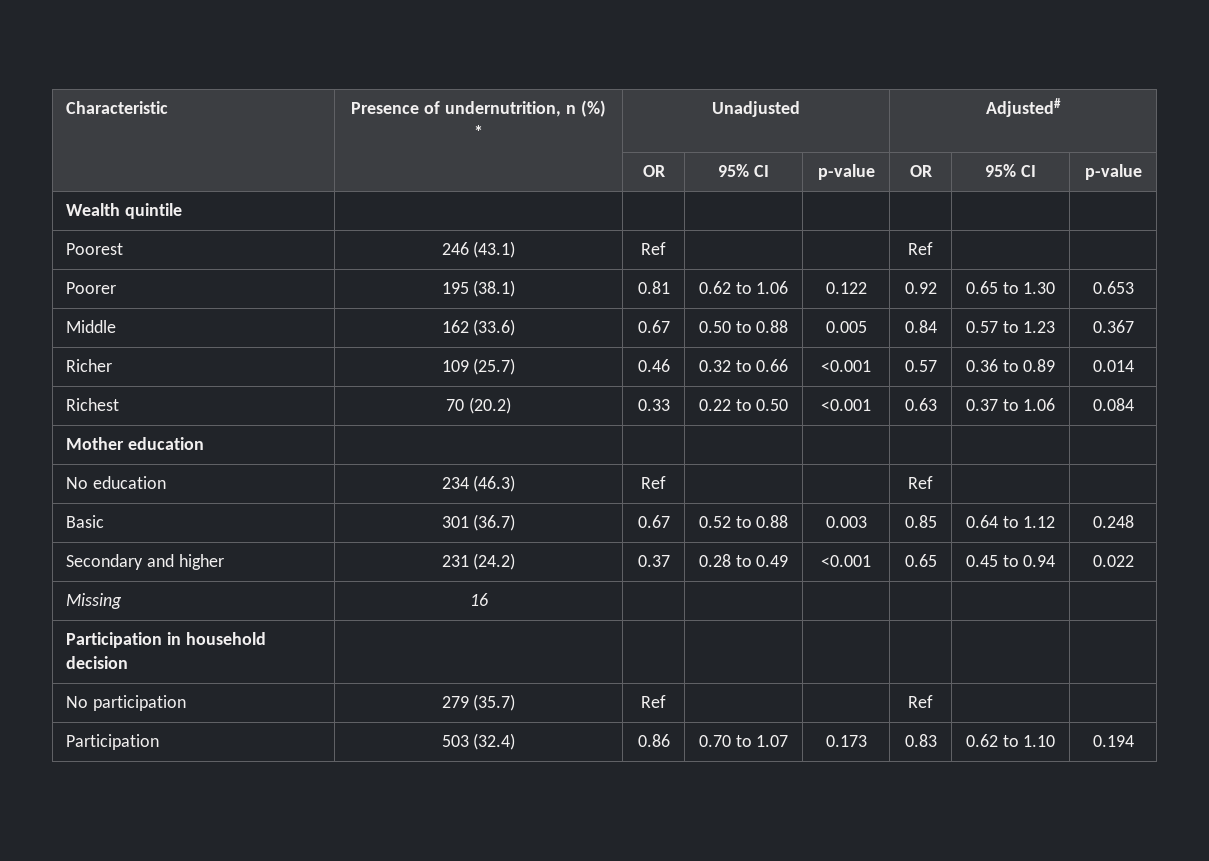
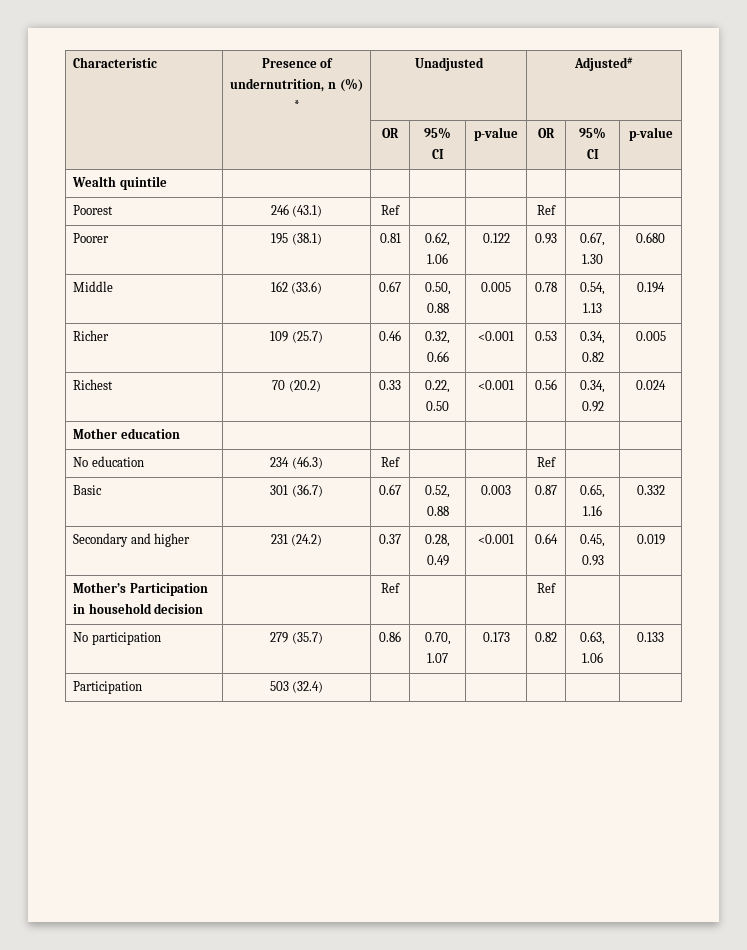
- Poorer | 195 (38.1) | 0.81 | 0.62 to 1.06 | 0.122 | 0.92 | 0.65 to 1.30 | 0.653
+ Poorer | 195 (38.1) | 0.81 | 0.62, 1.06 | 0.122 | 0.93 | 0.67, 1.30 | 0.680
- Middle | 162 (33.6) | 0.67 | 0.50 to 0.88 | 0.005 | 0.84 | 0.57 to 1.23 | 0.367
+ Middle | 162 (33.6) | 0.67 | 0.50, 0.88 | 0.005 | 0.78 | 0.54, 1.13 | 0.194
- Richer | 109 (25.7) | 0.46 | 0.32 to 0.66 | <0.001 | 0.57 | 0.36 to 0.89 | 0.014
+ Richer | 109 (25.7) | 0.46 | 0.32, 0.66 | <0.001 | 0.53 | 0.34, 0.82 | 0.005
- Richest | 70 (20.2) | 0.33 | 0.22 to 0.50 | <0.001 | 0.63 | 0.37 to 1.06 | 0.084
+ Richest | 70 (20.2) | 0.33 | 0.22, 0.50 | <0.001 | 0.56 | 0.34, 0.92 | 0.024
- Basic | 301 (36.7) | 0.67 | 0.52 to 0.88 | 0.003 | 0.85 | 0.64 to 1.12 | 0.248
+ Basic | 301 (36.7) | 0.67 | 0.52, 0.88 | 0.003 | 0.87 | 0.65, 1.16 | 0.332
- Secondary and higher | 231 (24.2) | 0.37 | 0.28 to 0.49 | <0.001 | 0.65 | 0.45 to 0.94 | 0.022
- Missing | 16 | | | | | |
- Participation in household decision | | | | | | |
+ Secondary and higher | 231 (24.2) | 0.37 | 0.28, 0.49 | <0.001 | 0.64 | 0.45, 0.93 | 0.019
+ Mother’s Participation in household decision | | Ref | | | Ref | |
- No participation | 279 (35.7) | Ref | | | Ref | |
- Participation | 503 (32.4) | 0.86 | 0.70 to 1.07 | 0.173 | 0.83 | 0.62 to 1.10 | 0.194
+ No participation | 279 (35.7) | 0.86 | 0.70, 1.07 | 0.173 | 0.82 | 0.63, 1.06 | 0.133
+ Participation | 503 (32.4) | | | | | |

